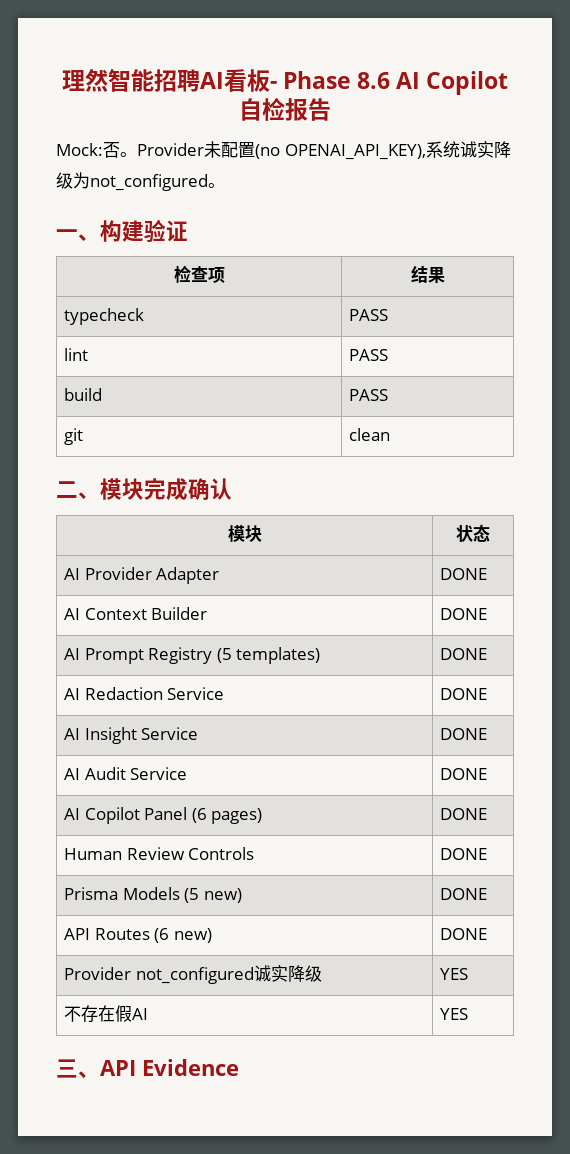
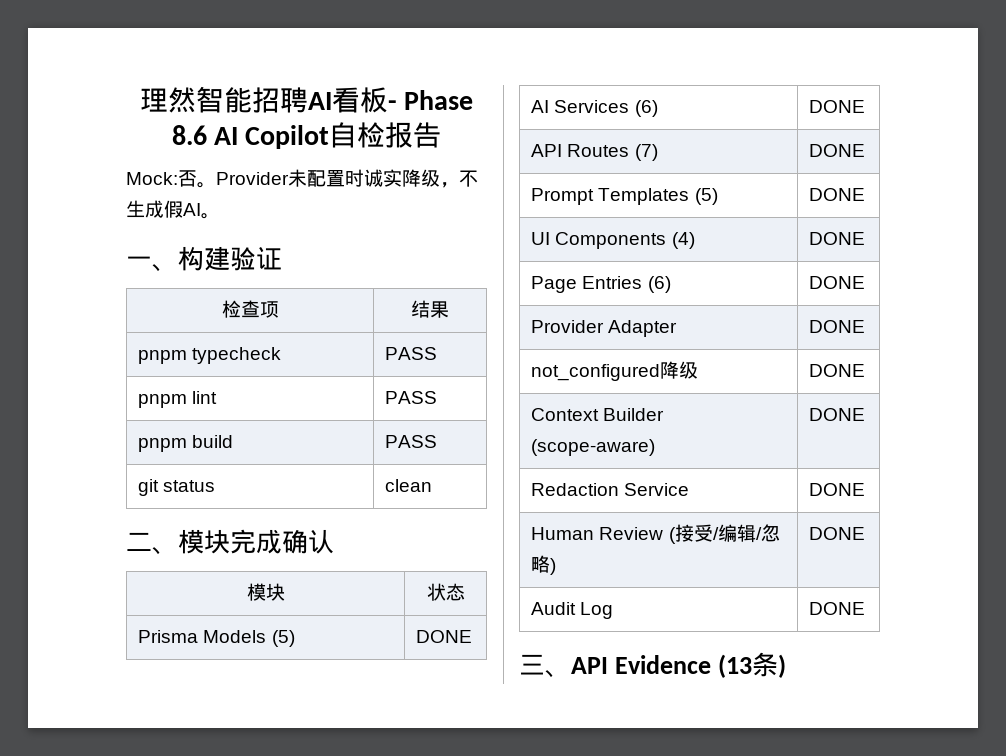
- Provider未配置(no OPENAI_API_KEY),系统诚实降级为not_configured。
+ Provider未配置时诚实降级，不生成假AI。
- typecheck | PASS
+ pnpm typecheck | PASS
- lint | PASS
+ pnpm lint | PASS
- build | PASS
+ pnpm build | PASS
- git | clean
+ git status | clean
- AI Provider Adapter | DONE
- AI Context Builder | DONE
- AI Prompt Registry (5 templates) | DONE
- AI Redaction Service | DONE
+ Prisma Models (5) | DONE
+ AI Services (6) | DONE
+ API Routes (7) | DONE
+ Prompt Templates (5) | DONE
+ UI Components (4) | DONE
+ Page Entries (6) | DONE
+ Provider Adapter | DONE
+ not_configured降级 | DONE
+ Context Builder (scope-aware) | DONE
+ Redaction Service | DONE
- AI Insight Service | DONE
- AI Audit Service | DONE
- AI Copilot Panel (6 pages) | DONE
- Human Review Controls | DONE
- Prisma Models (5 new) | DONE
- API Routes (6 new) | DONE
- Provider not_configured诚实降级 | YES
- 不存在假AI | YES
+ Human Review (接受/编辑/忽略) | DONE
+ Audit Log | DONE
- 三、API Evidence
+ 三、API Evidence (13条)

